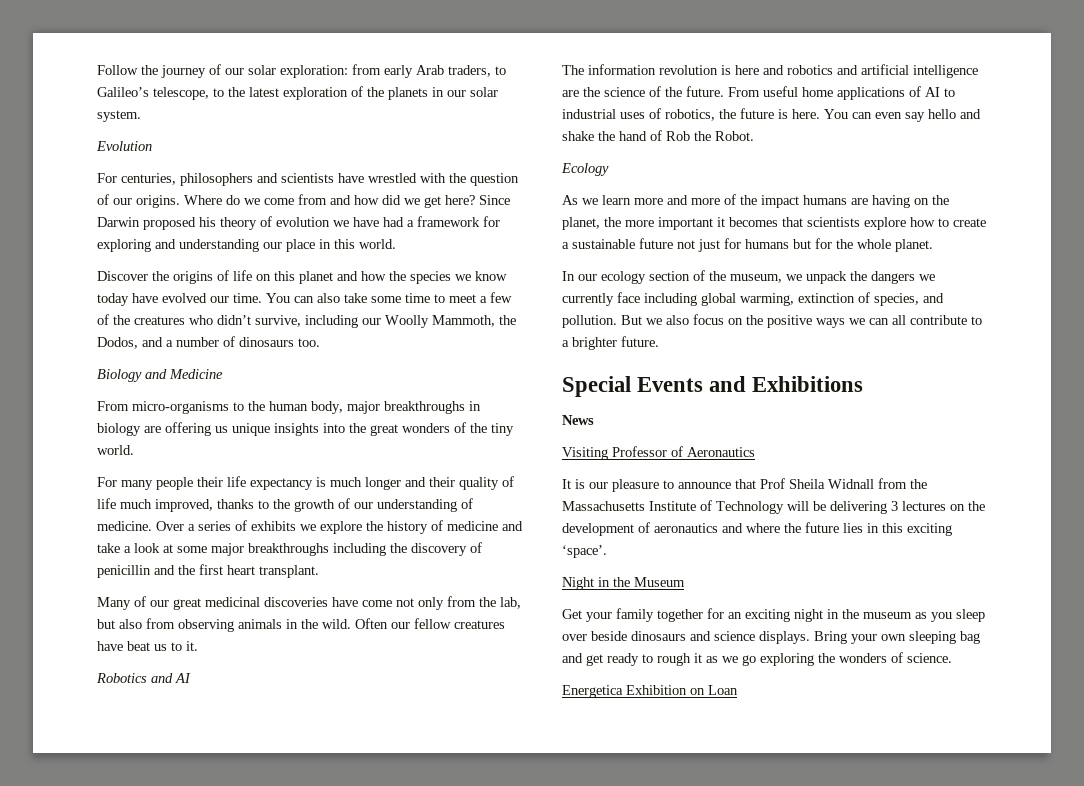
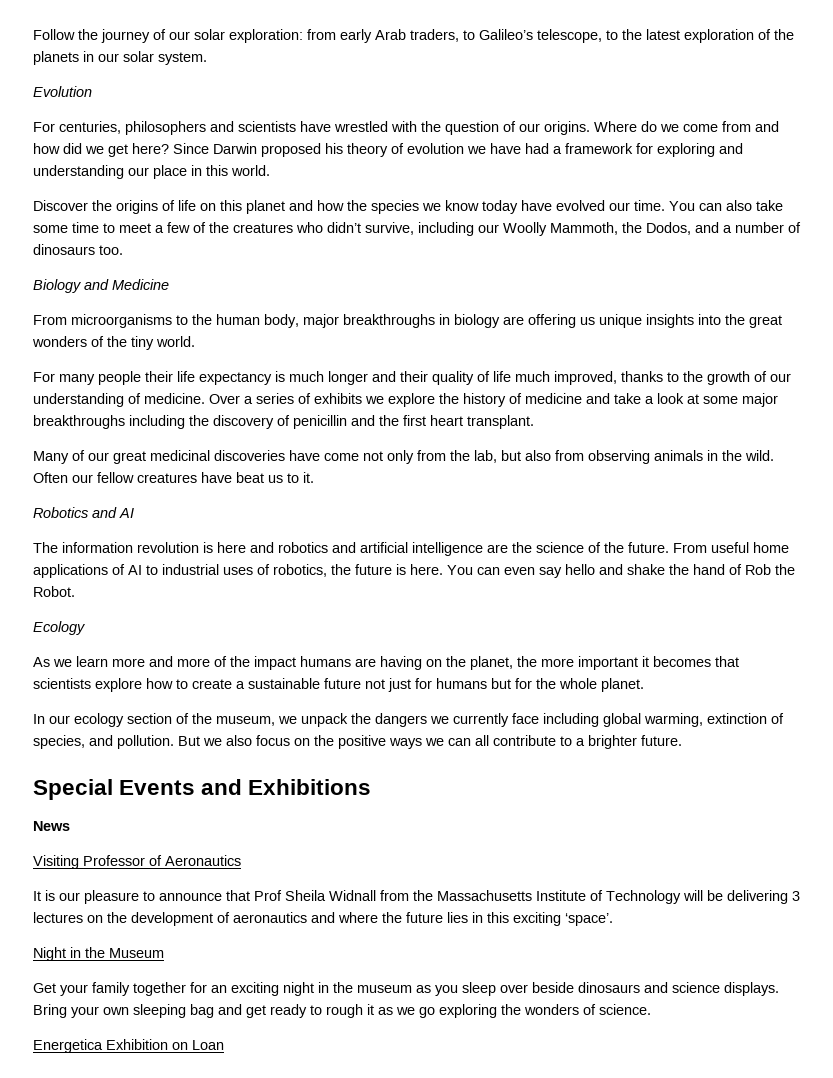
- From micro-organisms to the human body, major breakthroughs in biology are offering us unique insights into the great wonders of the tiny world.
+ From microorganisms to the human body, major breakthroughs in biology are offering us unique insights into the great wonders of the tiny world.

